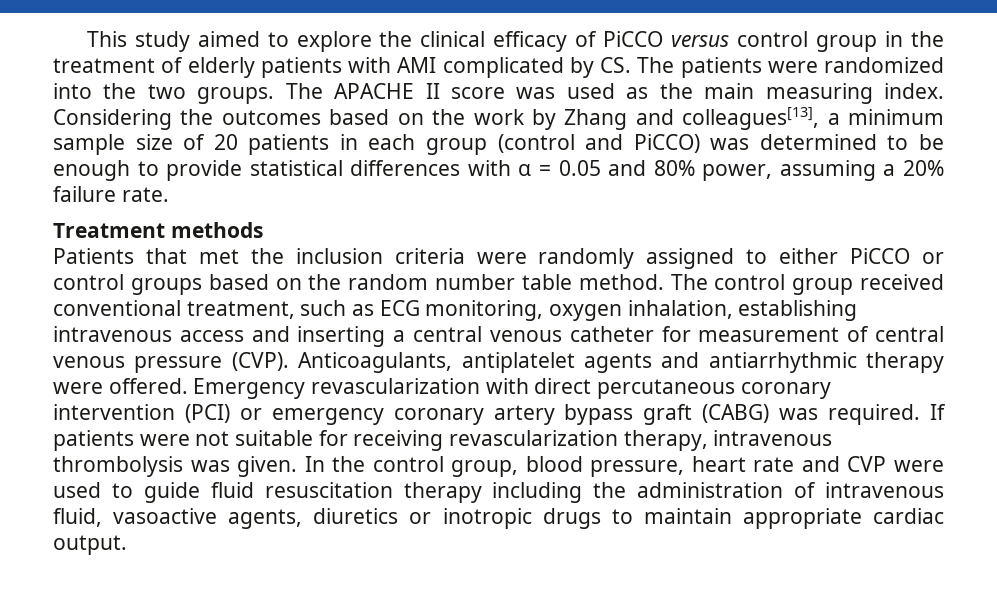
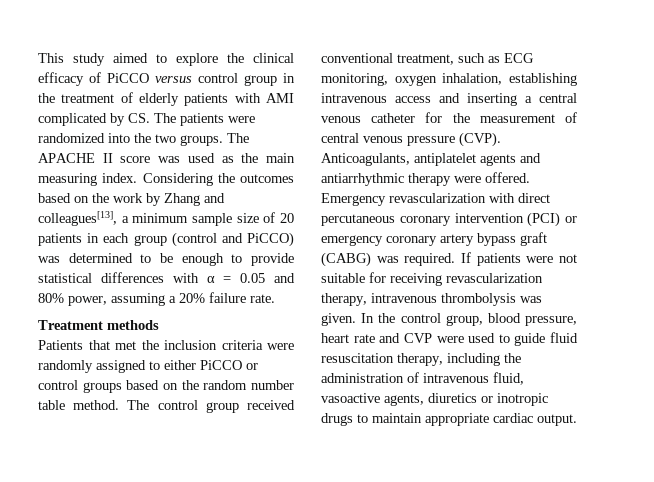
- The control group received conventional treatment, such as ECG monitoring, oxygen inhalation, establishing intravenous access and inserting a central venous catheter for measurement of central venous pressure (CVP).
+ The control group received conventional treatment, such as ECG monitoring, oxygen inhalation, establishing intravenous access and inserting a central venous catheter for the measurement of central venous pressure (CVP).
- In the control group, blood pressure, heart rate and CVP were used to guide fluid resuscitation therapy including the administration of intravenous fluid, vasoactive agents, diuretics or inotropic drugs to maintain appropriate cardiac output.
+ In the control group, blood pressure, heart rate and CVP were used to guide fluid resuscitation therapy, including the administration of intravenous fluid, vasoactive agents, diuretics or inotropic drugs to maintain appropriate cardiac output.

